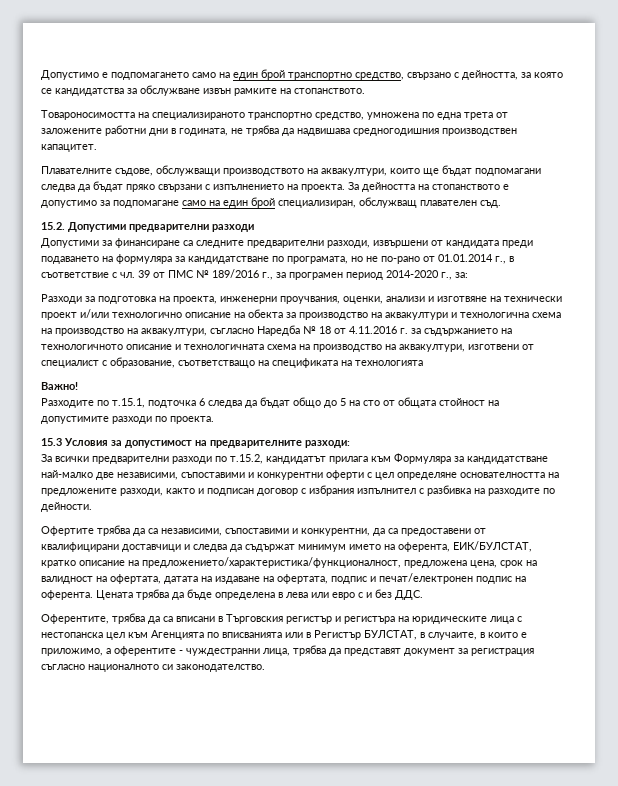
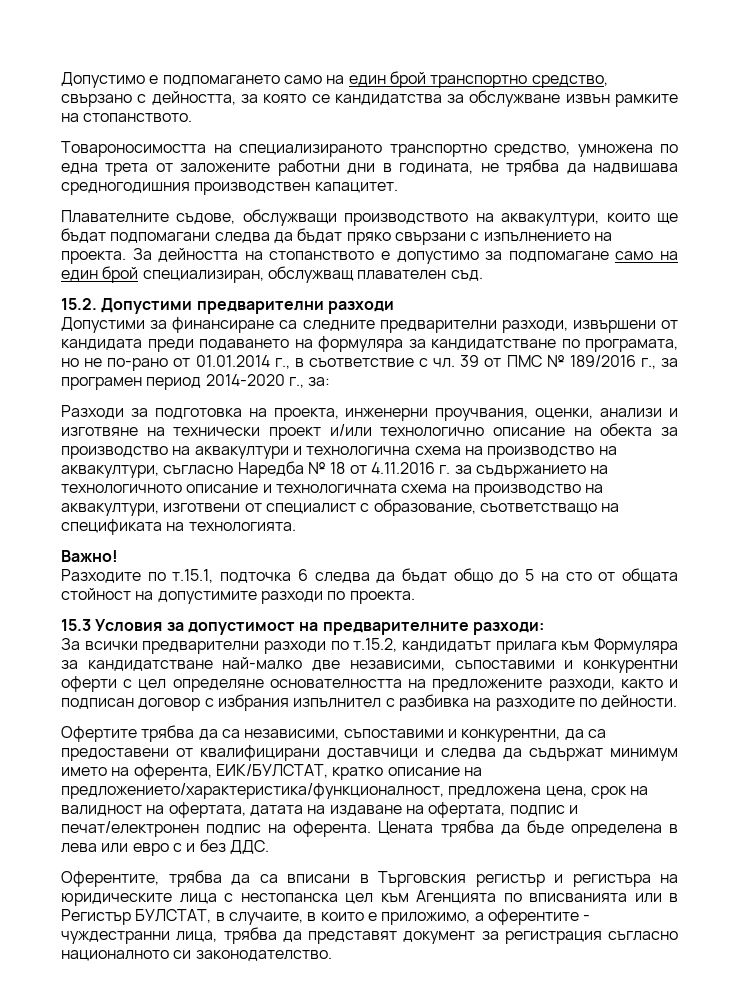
- Разходи за подготовка на проекта, инженерни проучвания, оценки, анализи и изготвяне на технически проект и/или технологично описание на обекта за производство на аквакултури и технологична схема на производство на аквакултури, съгласно Наредба № 18 от 4.11.2016 г. за съдържанието на технологичното описание и технологичната схема на производство на аквакултури, изготвени от специалист с образование, съответстващо на спецификата на технологията
+ Разходи за подготовка на проекта, инженерни проучвания, оценки, анализи и изготвяне на технически проект и/или технологично описание на обекта за производство на аквакултури и технологична схема на производство на аквакултури, съгласно Наредба № 18 от 4.11.2016 г. за съдържанието на технологичното описание и технологичната схема на производство на аквакултури, изготвени от специалист с образование, съответстващо на спецификата на технологията.

